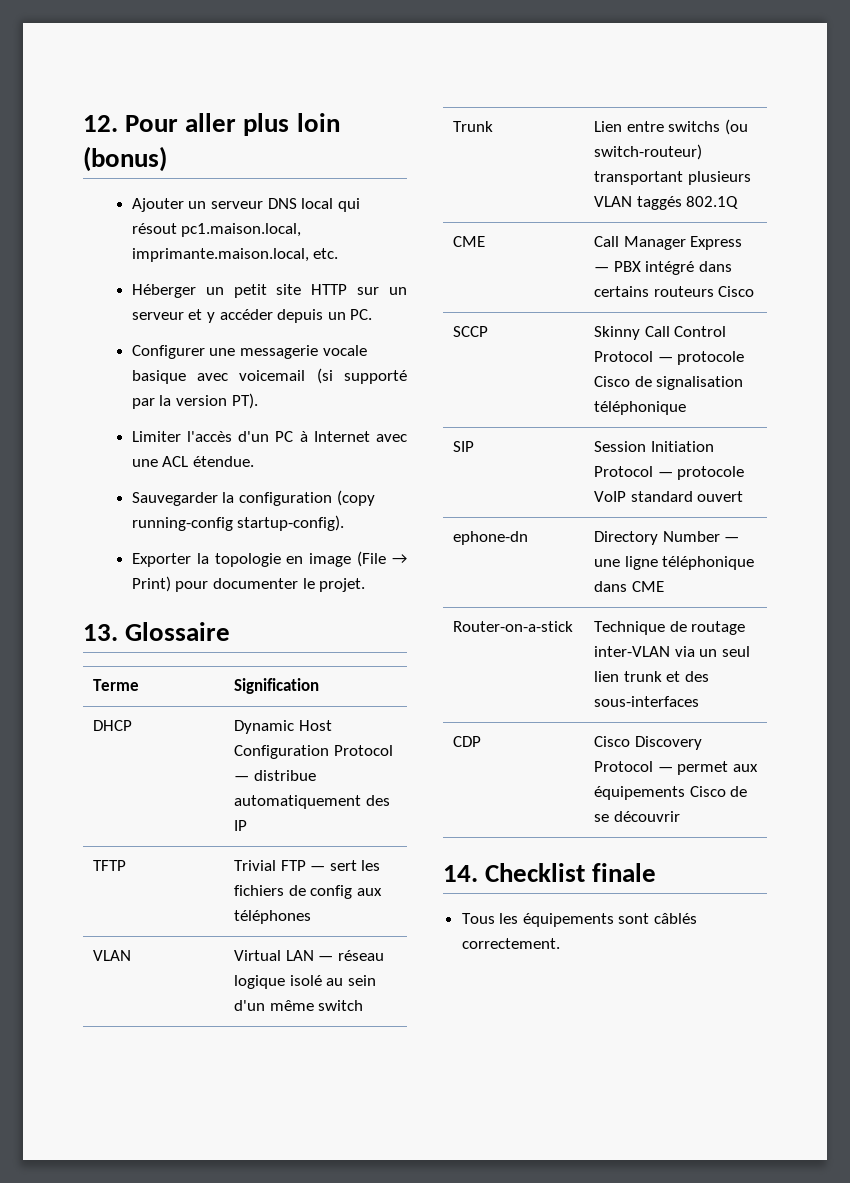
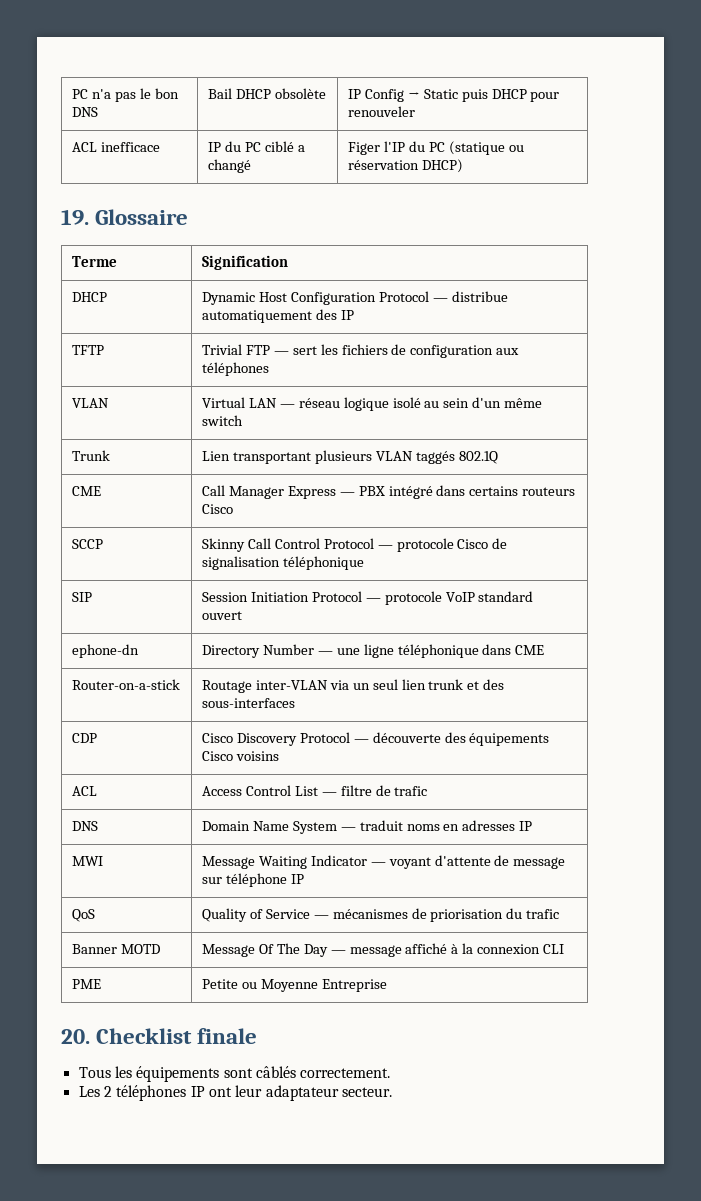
- 12. Pour aller plus loin (bonus)
- Ajouter un serveur DNS local qui résout pc1.maison.local, imprimante.maison.local, etc.
- Héberger un petit site HTTP sur un serveur et y accéder depuis un PC.
- Configurer une messagerie vocale basique avec voicemail (si supporté par la version PT).
- Limiter l'accès d'un PC à Internet avec une ACL étendue.
- Sauvegarder la configuration (copy running-config startup-config).
- Exporter la topologie en image (File → Print) pour documenter le projet.
- 13. Glossaire
+ PC n'a pas le bon DNS | Bail DHCP obsolète | IP Config → Static puis DHCP pour renouveler
+ ACL inefficace | IP du PC ciblé a changé | Figer l'IP du PC (statique ou réservation DHCP)
+ 19. Glossaire
- TFTP | Trivial FTP — sert les fichiers de config aux téléphones
+ TFTP | Trivial FTP — sert les fichiers de configuration aux téléphones
- Trunk | Lien entre switchs (ou switch-routeur) transportant plusieurs VLAN taggés 802.1Q
+ Trunk | Lien transportant plusieurs VLAN taggés 802.1Q
- Router-on-a-stick | Technique de routage inter-VLAN via un seul lien trunk et des sous-interfaces
+ Router-on-a-stick | Routage inter-VLAN via un seul lien trunk et des sous-interfaces
- CDP | Cisco Discovery Protocol — permet aux équipements Cisco de se découvrir
- 14. Checklist finale
+ CDP | Cisco Discovery Protocol — découverte des équipements Cisco voisins
+ ACL | Access Control List — filtre de trafic
+ DNS | Domain Name System — traduit noms en adresses IP
+ MWI | Message Waiting Indicator — voyant d'attente de message sur téléphone IP
+ QoS | Quality of Service — mécanismes de priorisation du trafic
+ Banner MOTD | Message Of The Day — message affiché à la connexion CLI
+ PME | Petite ou Moyenne Entreprise
+ 20. Checklist finale
+ Les 2 téléphones IP ont leur adaptateur secteur.

